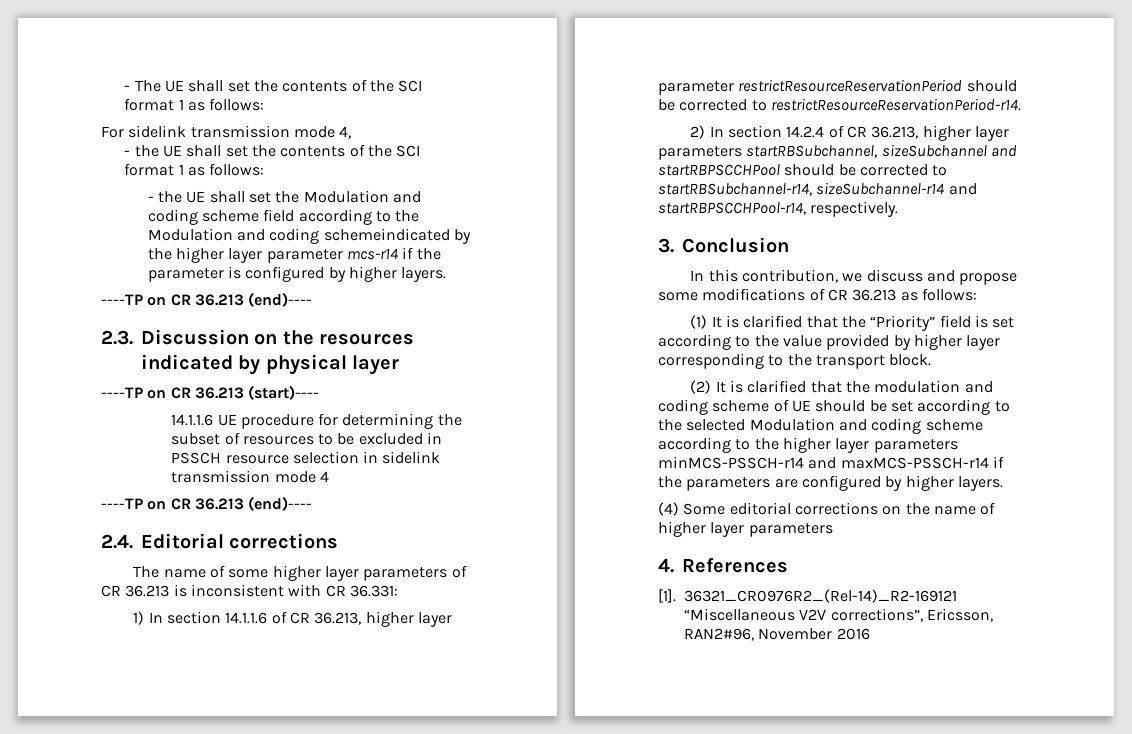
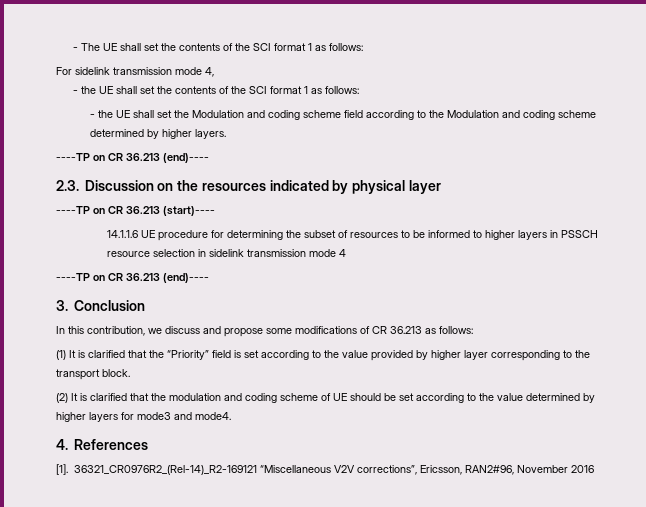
- - the UE shall set the Modulation and coding scheme field according to the Modulation and coding schemeindicated by the higher layer parameter mcs-r14 if the parameter is configured by higher layers.
+ - the UE shall set the Modulation and coding scheme field according to the Modulation and coding scheme determined by higher layers.
- 14.1.1.6 UE procedure for determining the subset of resources to be excluded in PSSCH resource selection in sidelink transmission mode 4
+ 14.1.1.6 UE procedure for determining the subset of resources to be informed to higher layers in PSSCH resource selection in sidelink transmission mode 4
- 2.4. Editorial corrections
- The name of some higher layer parameters of CR 36.213 is inconsistent with CR 36.331:
- 1) In section 14.1.1.6 of CR 36.213, higher layer parameter restrictResourceReservationPeriod should be corrected to restrictResourceReservationPeriod-r14.
- 2) In section 14.2.4 of CR 36.213, higher layer parameters startRBSubchannel, sizeSubchannel and startRBPSCCHPool should be corrected to startRBSubchannel-r14, sizeSubchannel-r14 and startRBPSCCHPool-r14, respectively.
- (2) It is clarified that the modulation and coding scheme of UE should be set according to the selected Modulation and coding scheme according to the higher layer parameters minMCS-PSSCH-r14 and maxMCS-PSSCH-r14 if the parameters are configured by higher layers.
- (4) Some editorial corrections on the name of higher layer parameters
+ (2) It is clarified that the modulation and coding scheme of UE should be set according to the value determined by higher layers for mode3 and mode4.

